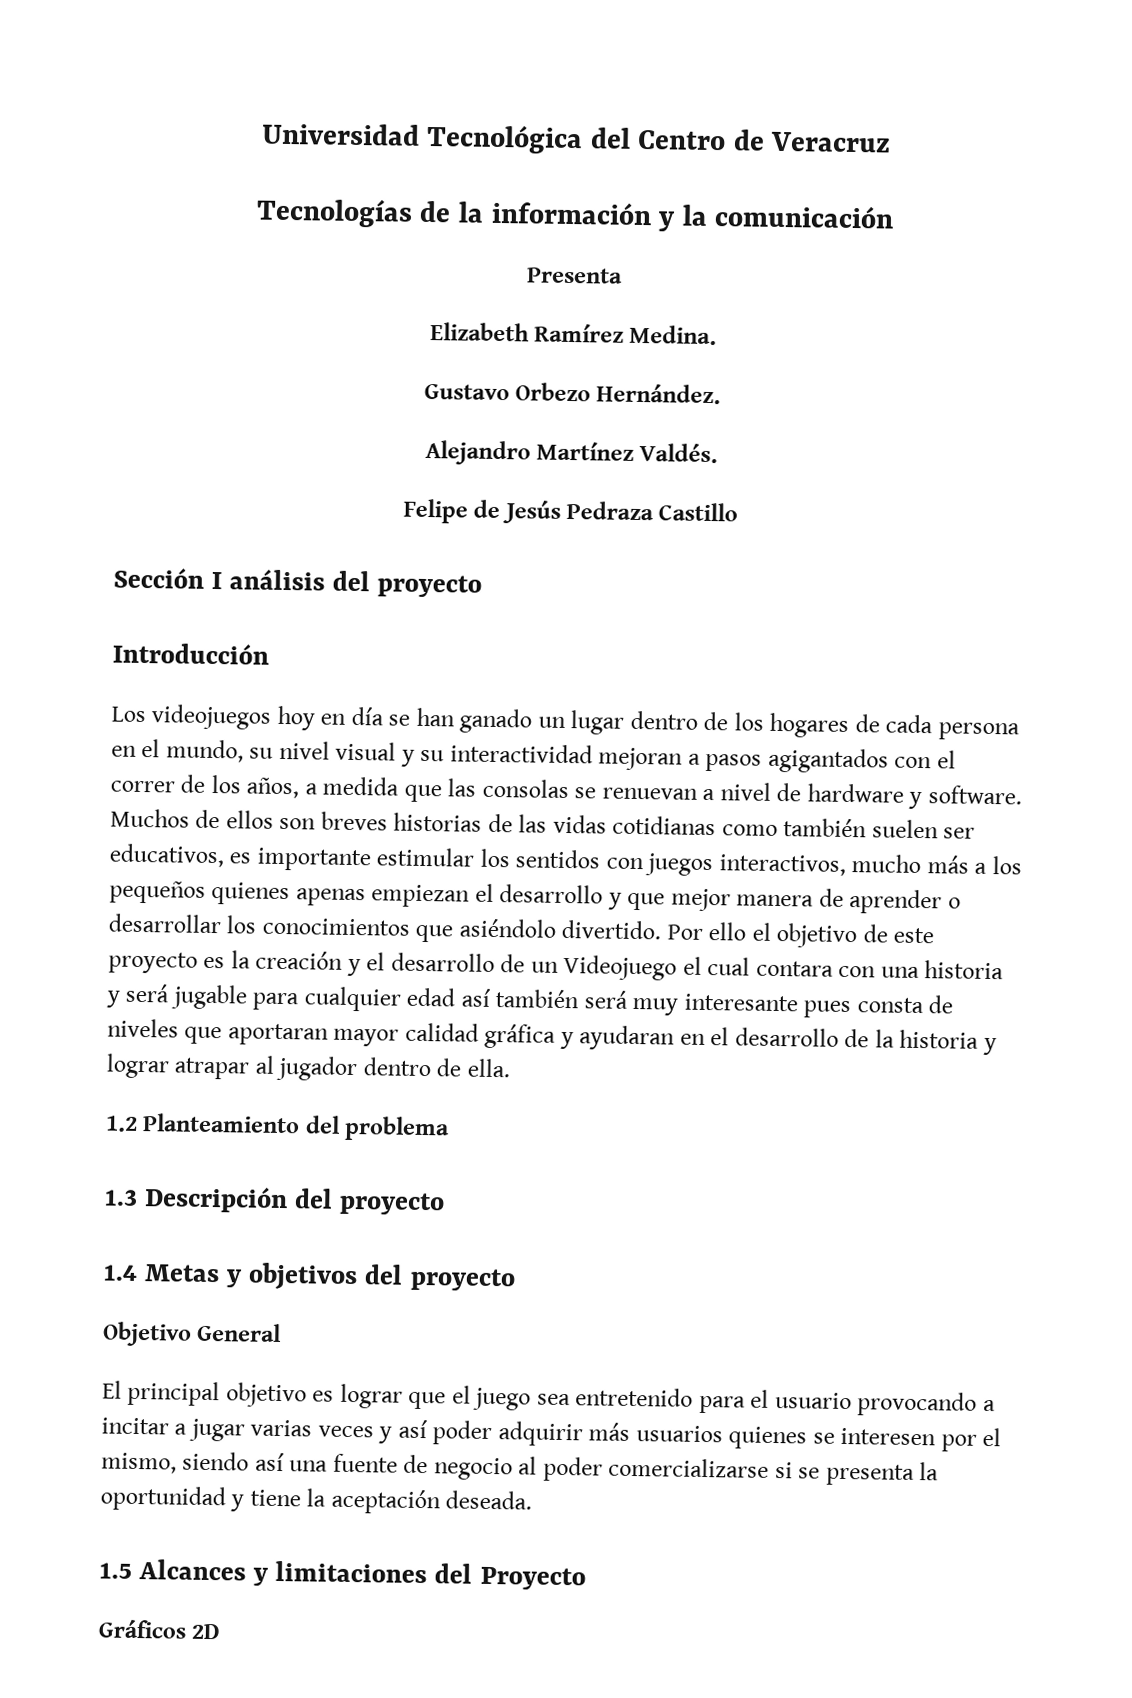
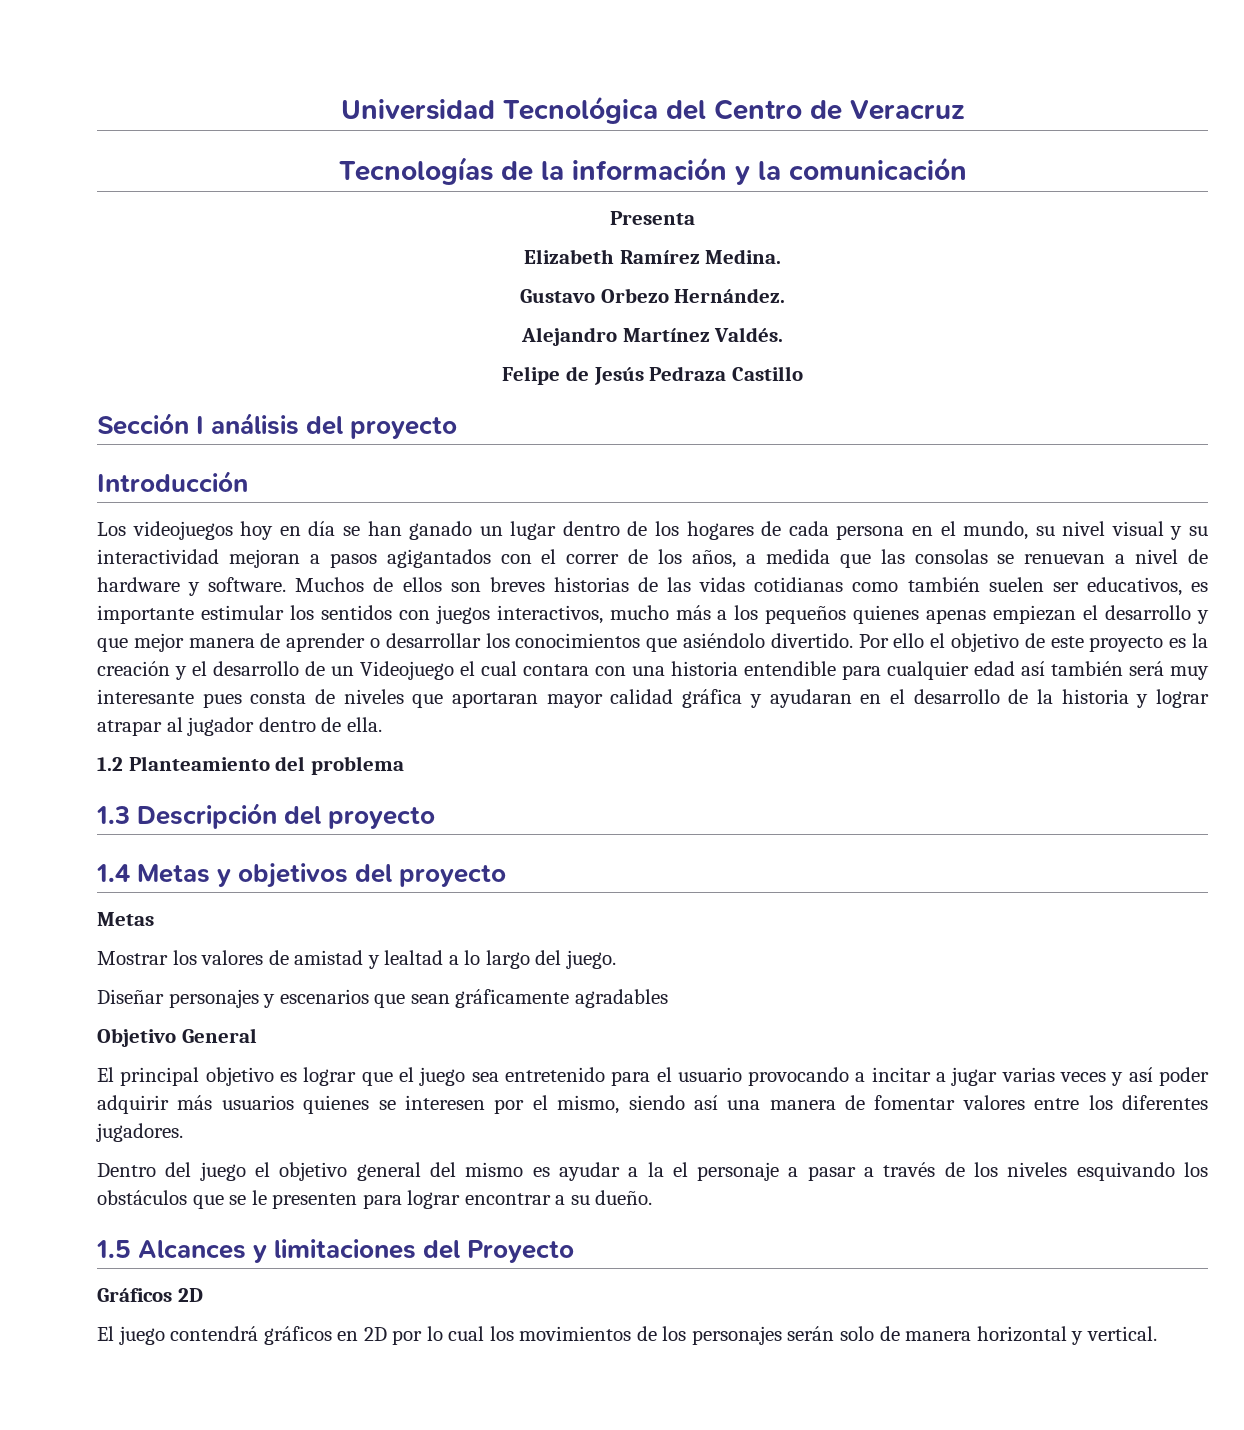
- Por ello el objetivo de este proyecto es la creación y el desarrollo de un Videojuego el cual contara con una historia y será jugable para cualquier edad así también será muy interesante pues consta de niveles que aportaran mayor calidad gráfica y ayudaran en el desarrollo de la historia y lograr atrapar al jugador dentro de ella.
+ Por ello el objetivo de este proyecto es la creación y el desarrollo de un Videojuego el cual contara con una historia entendible para cualquier edad así también será muy interesante pues consta de niveles que aportaran mayor calidad gráfica y ayudaran en el desarrollo de la historia y lograr atrapar al jugador dentro de ella.
  1.4 Metas y objetivos del proyecto
+ Metas
+ Mostrar los valores de amistad y lealtad a lo largo del juego.
+ Diseñar personajes y escenarios que sean gráficamente agradables
- El principal objetivo es lograr que el juego sea entretenido para el usuario provocando a incitar a jugar varias veces y así poder adquirir más usuarios quienes se interesen por el mismo, siendo así una fuente de negocio al poder comercializarse si se presenta la oportunidad y tiene la aceptación deseada.
+ El principal objetivo es lograr que el juego sea entretenido para el usuario provocando a incitar a jugar varias veces y así poder adquirir más usuarios quienes se interesen por el mismo, siendo así una manera de fomentar valores entre los diferentes jugadores.
+ Dentro del juego el objetivo general del mismo es ayudar a la el personaje a pasar a través de los niveles esquivando los obstáculos que se le presenten para lograr encontrar a su dueño.
+ El juego contendrá gráficos en 2D por lo cual los movimientos de los personajes serán solo de manera horizontal y vertical.

